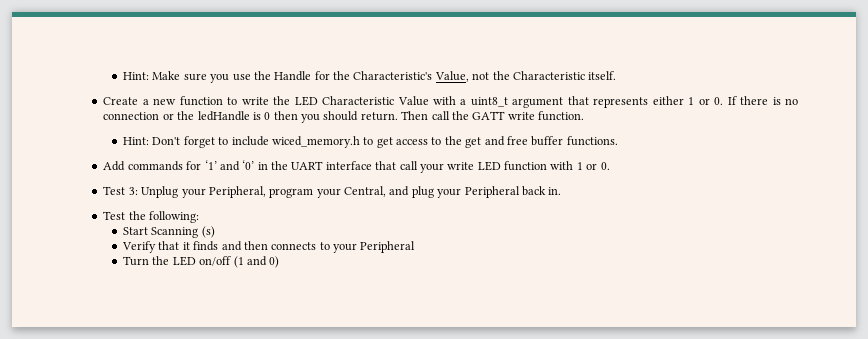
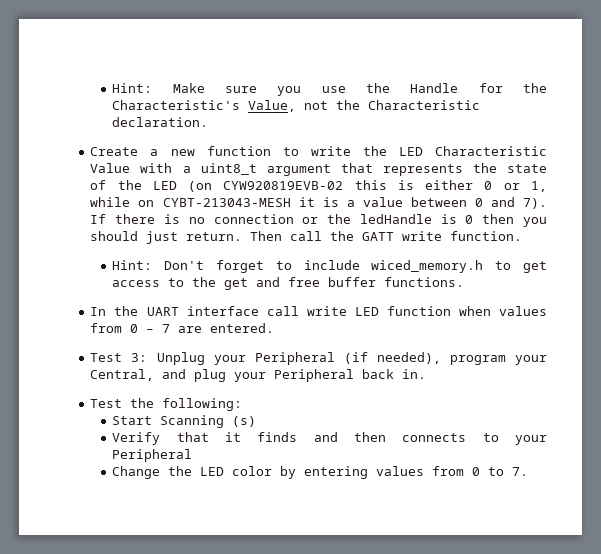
- Hint: Make sure you use the Handle for the Characteristic's Value, not the Characteristic itself.
+ Hint: Make sure you use the Handle for the Characteristic's Value, not the Characteristic declaration.
- Create a new function to write the LED Characteristic Value with a uint8_t argument that represents either 1 or 0. If there is no connection or the ledHandle is 0 then you should return.
+ Create a new function to write the LED Characteristic Value with a uint8_t argument that represents the state of the LED (on CYW920819EVB-02 this is either 0 or 1, while on CYBT-213043-MESH it is a value between 0 and 7). If there is no connection or the ledHandle is 0 then you should just return.
- Add commands for ‘1’ and ‘0’ in the UART interface that call your write LED function with 1 or 0.
+ In the UART interface call write LED function when values from 0 – 7 are entered.
- Test 3: Unplug your Peripheral, program your Central, and plug your Peripheral back in.
+ Test 3: Unplug your Peripheral (if needed), program your Central, and plug your Peripheral back in.
- Turn the LED on/off (1 and 0)
+ Change the LED color by entering values from 0 to 7.

